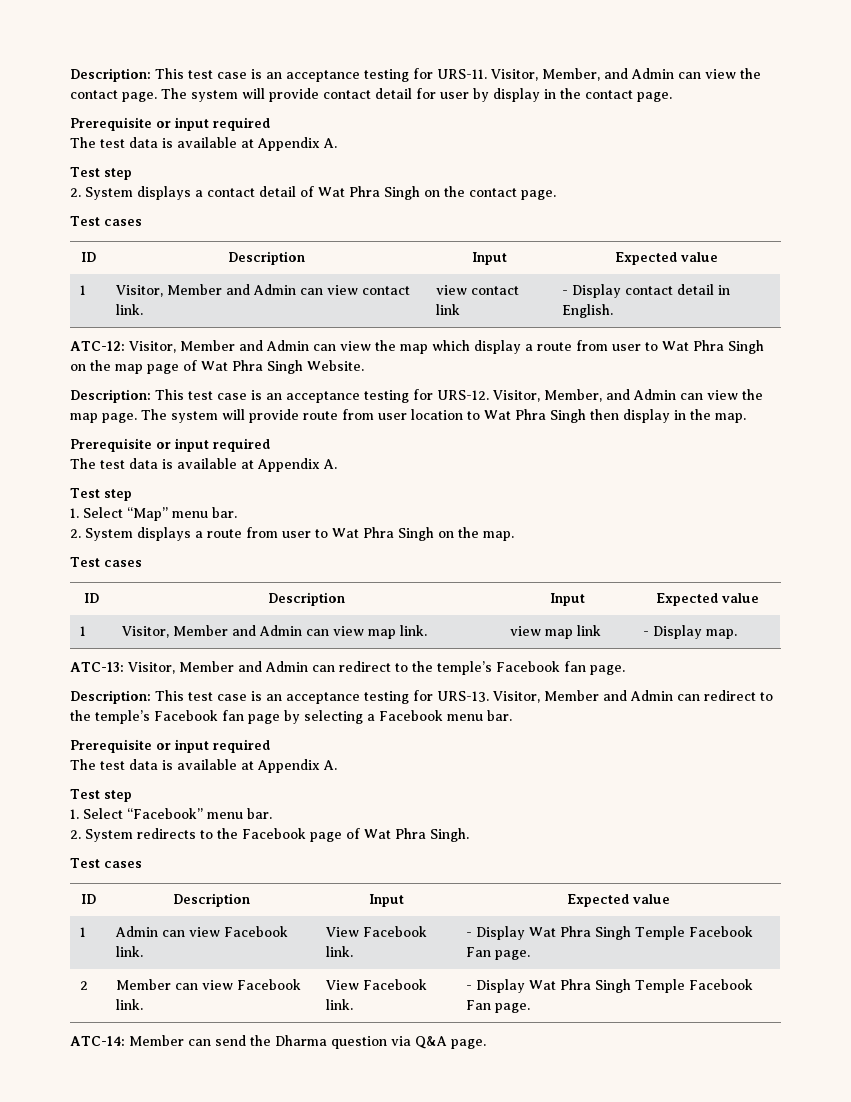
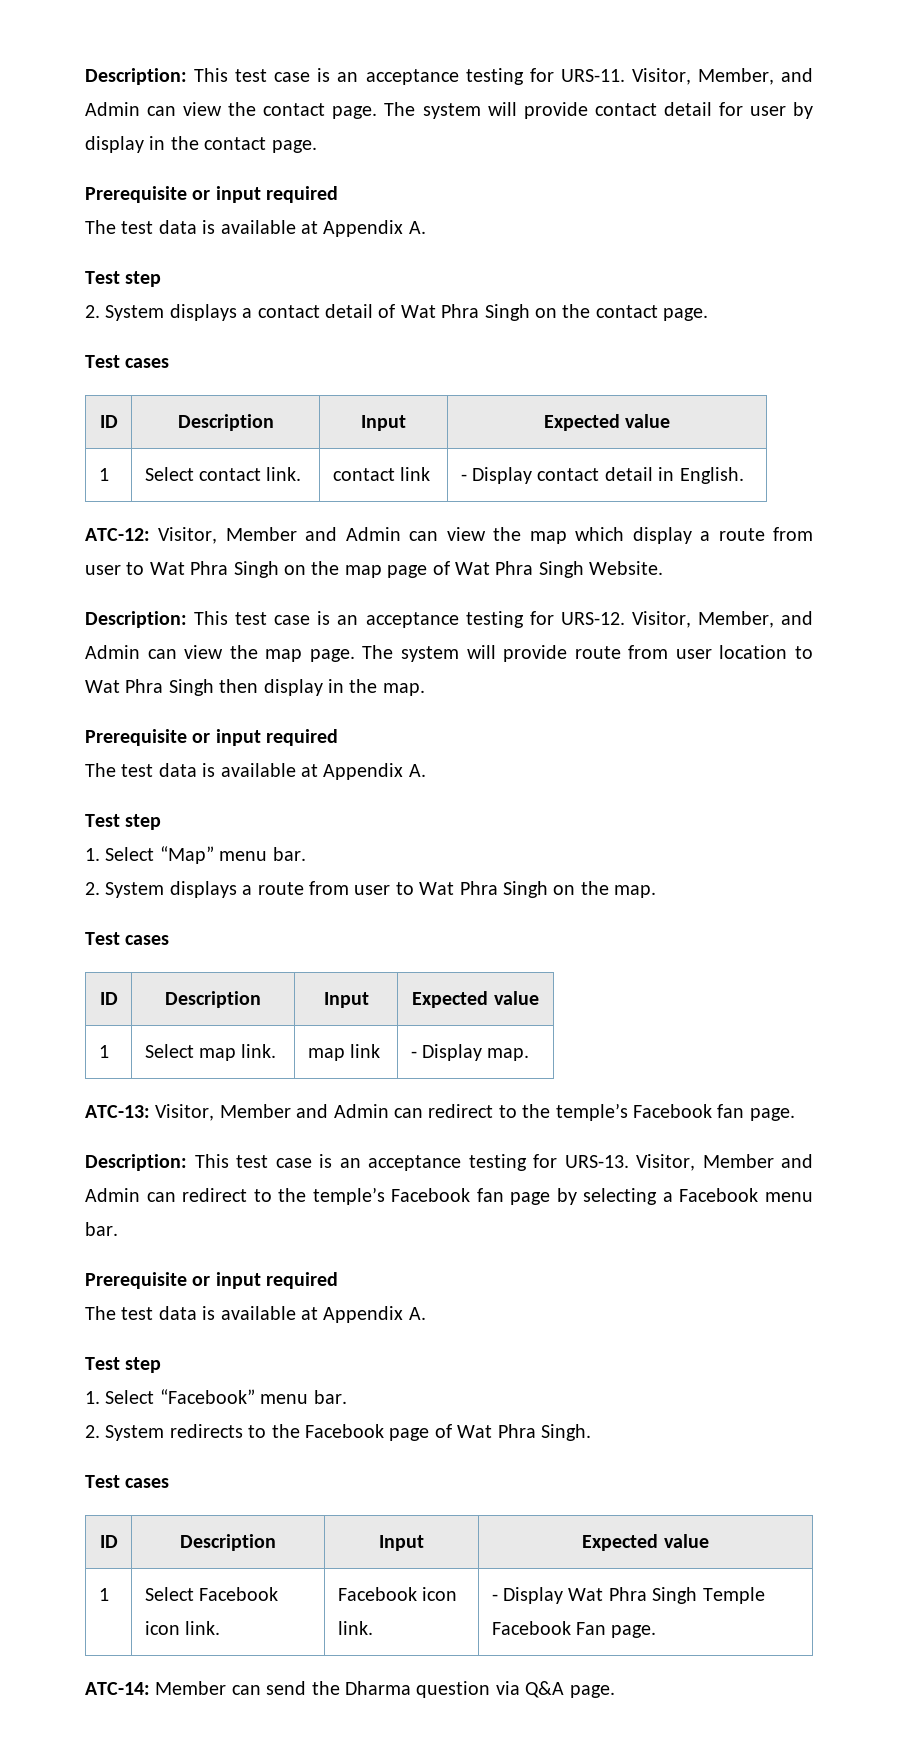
- 1 | Visitor, Member and Admin can view contact link. | view contact link | - Display contact detail in English.
+ 1 | Select contact link. | contact link | - Display contact detail in English.
- 1 | Visitor, Member and Admin can view map link. | view map link | - Display map.
+ 1 | Select map link. | map link | - Display map.
- 1 | Admin can view Facebook link. | View Facebook link. | - Display Wat Phra Singh Temple Facebook Fan page.
- 2 | Member can view Facebook link. | View Facebook link. | - Display Wat Phra Singh Temple Facebook Fan page.
+ 1 | Select Facebook icon link. | Facebook icon link. | - Display Wat Phra Singh Temple Facebook Fan page.

